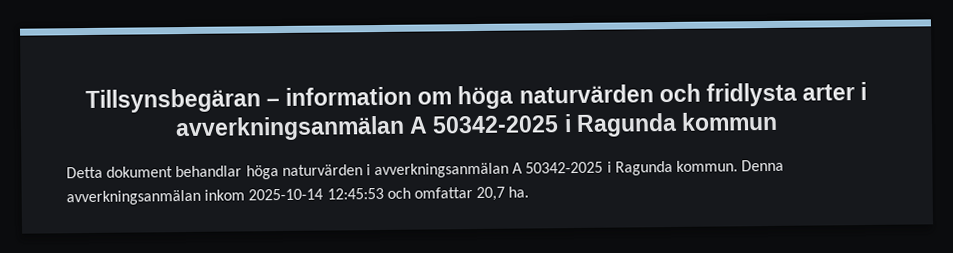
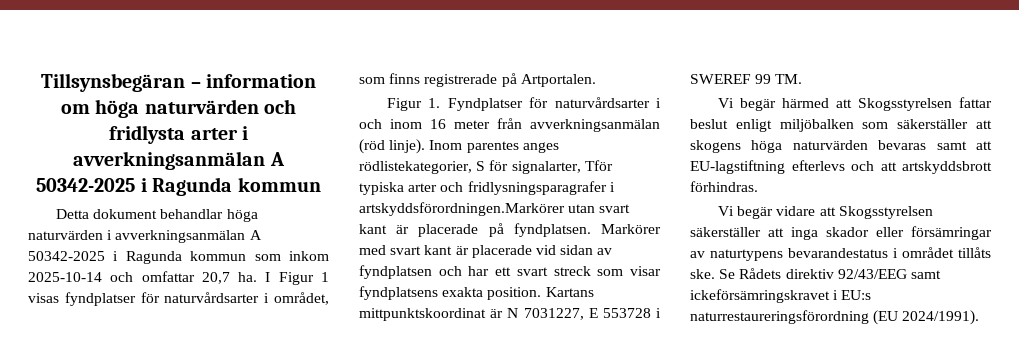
- Detta dokument behandlar höga naturvärden i avverkningsanmälan A 50342-2025 i Ragunda kommun. Denna avverkningsanmälan inkom 2025-10-14 12:45:53 och omfattar 20,7 ha.
+ Detta dokument behandlar höga naturvärden i avverkningsanmälan A 50342-2025 i Ragunda kommun som inkom 2025-10-14 och omfattar 20,7 ha.
+ I Figur 1 visas fyndplatser för naturvårdsarter i området, som finns registrerade på Artportalen.
+ Figur 1. Fyndplatser för naturvårdsarter i och inom 16 meter från avverkningsanmälan (röd linje). Inom parentes anges rödlistekategorier, S för signalarter, Tför typiska arter och fridlysningsparagrafer i artskyddsförordningen.Markörer utan svart kant är placerade på fyndplatsen. Markörer med svart kant är placerade vid sidan av fyndplatsen och har ett svart streck som visar fyndplatsens exakta position. Kartans mittpunktskoordinat är N 7031227, E 553728 i SWEREF 99 TM.
+ Vi begär härmed att Skogsstyrelsen fattar beslut enligt miljöbalken som säkerställer att skogens höga naturvärden bevaras samt att EU-lagstiftning efterlevs och att artskyddsbrott förhindras.
+ Vi begär vidare att Skogsstyrelsen säkerställer att inga skador eller försämringar av naturtypens bevarandestatus i området tillåts ske. Se Rådets direktiv 92/43/EEG samt ickeförsämringskravet i EU:s naturrestaureringsförordning (EU 2024/1991).

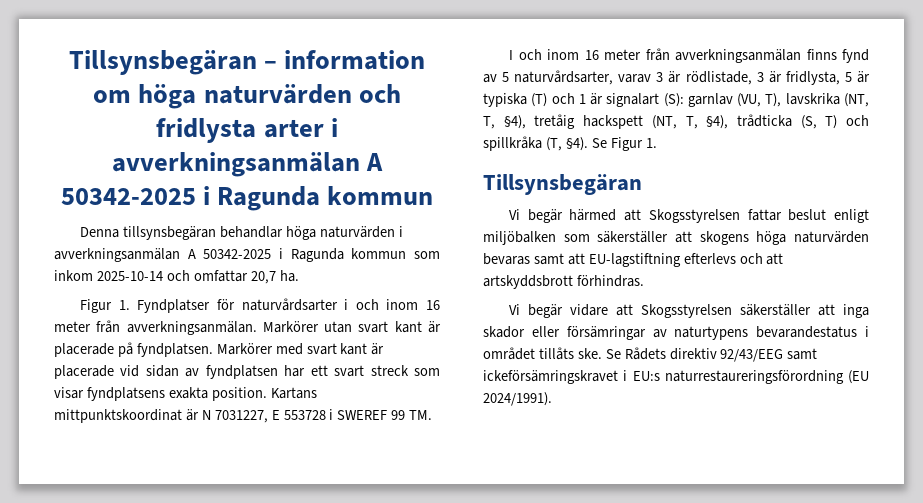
- Detta dokument behandlar höga naturvärden i avverkningsanmälan A 50342-2025 i Ragunda kommun som inkom 2025-10-14 och omfattar 20,7 ha. I Figur 1 visas fyndplatser för naturvårdsarter i området, som finns registrerade på Artportalen.
+ Denna tillsynsbegäran behandlar höga naturvärden i avverkningsanmälan A 50342-2025 i Ragunda kommun som inkom 2025-10-14 och omfattar 20,7 ha.
- Figur 1. Fyndplatser för naturvårdsarter i och inom 16 meter från avverkningsanmälan (röd linje). Inom parentes anges rödlistekategorier, S för signalarter, Tför typiska arter och fridlysningsparagrafer i artskyddsförordningen.Markörer utan svart kant är placerade på fyndplatsen.
+ Figur 1. Fyndplatser för naturvårdsarter i och inom 16 meter från avverkningsanmälan. Markörer utan svart kant är placerade på fyndplatsen.
- Markörer med svart kant är placerade vid sidan av fyndplatsen och har ett svart streck som visar fyndplatsens exakta position.
+ Markörer med svart kant är placerade vid sidan av fyndplatsen har ett svart streck som visar fyndplatsens exakta position.
+ I och inom 16 meter från avverkningsanmälan finns fynd av 5 naturvårdsarter, varav 3 är rödlistade, 3 är fridlysta, 5 är typiska (T) och 1 är signalart (S): garnlav (VU, T), lavskrika (NT, T, §4), tretåig hackspett (NT, T, §4), trådticka (S, T) och spillkråka (T, §4). Se Figur 1.
+ Tillsynsbegäran

